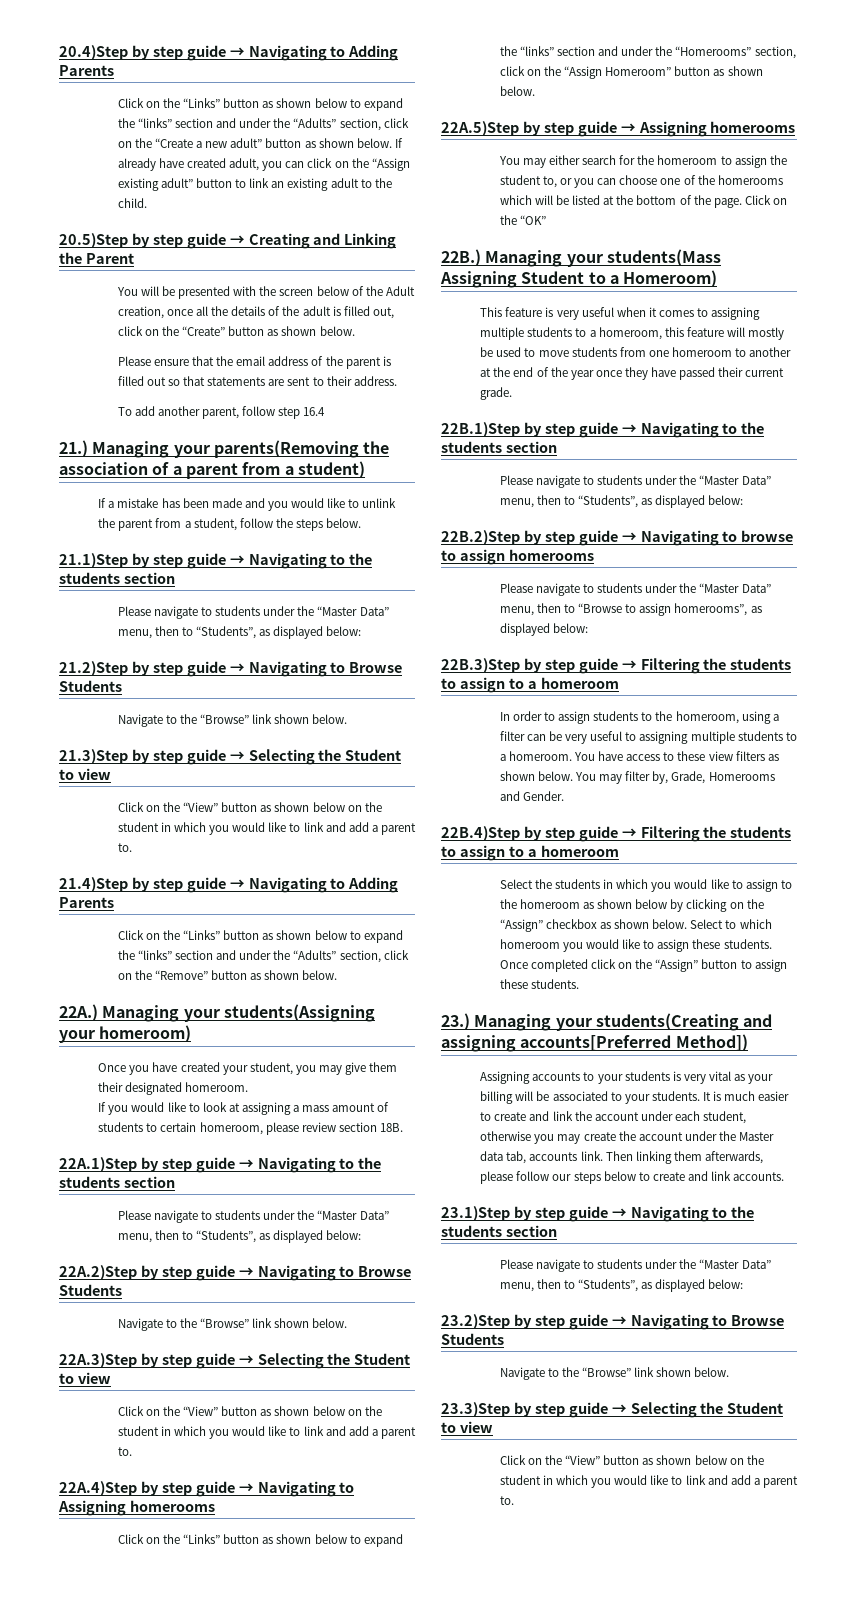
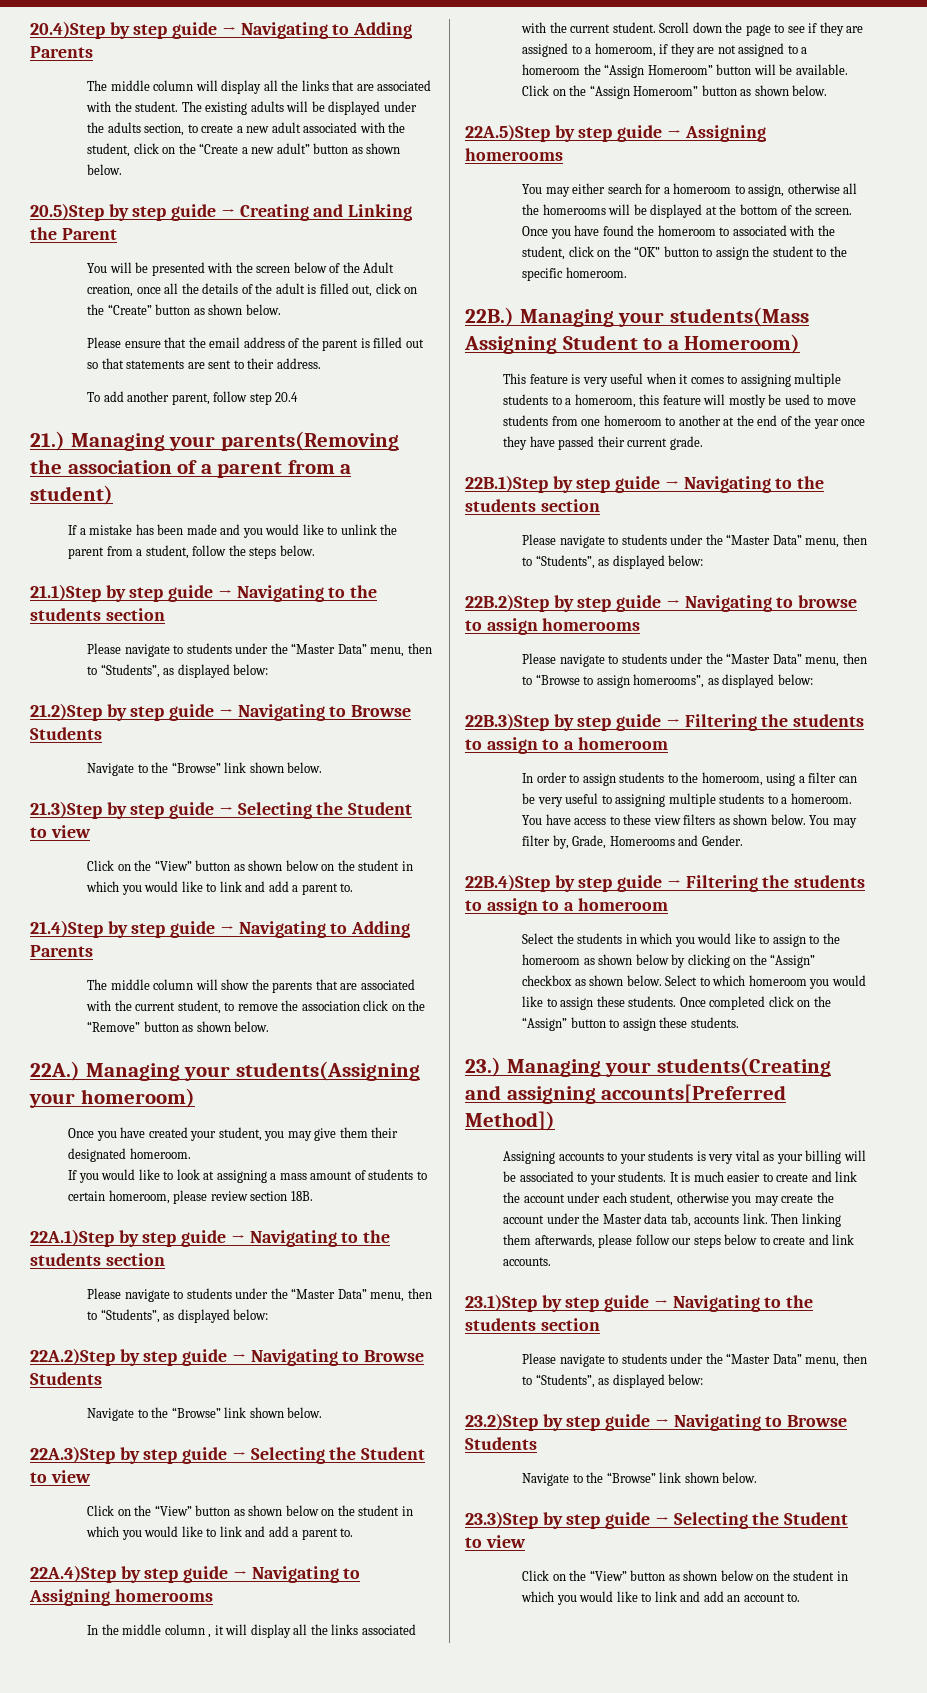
- Click on the “Links” button as shown below to expand the “links” section and under the “Adults” section, click on the “Create a new adult” button as shown below. If already have created adult, you can click on the “Assign existing adult” button to link an existing adult to the child.
+ The middle column will display all the links that are associated with the student. The existing adults will be displayed under the adults section, to create a new adult associated with the student, click on the “Create a new adult” button as shown below.
- To add another parent, follow step 16.4
+ To add another parent, follow step 20.4
- Click on the “Links” button as shown below to expand the “links” section and under the “Adults” section, click on the “Remove” button as shown below.
+ The middle column will show the parents that are associated with the current student, to remove the association click on the “Remove” button as shown below.
- Click on the “Links” button as shown below to expand the “links” section and under the “Homerooms” section, click on the “Assign Homeroom” button as shown below.
+ In the middle column , it will display all the links associated with the current student. Scroll down the page to see if they are assigned to a homeroom, if they are not assigned to a homeroom the “Assign Homeroom” button will be available. Click on the “Assign Homeroom” button as shown below.
- You may either search for the homeroom to assign the student to, or you can choose one of the homerooms which will be listed at the bottom of the page. Click on the “OK”
+ You may either search for a homeroom to assign, otherwise all the homerooms will be displayed at the bottom of the screen. Once you have found the homeroom to associated with the student, click on the “OK” button to assign the student to the specific homeroom.
  23.3)Step by step guide → Selecting the Student to view
- Click on the “View” button as shown below on the student in which you would like to link and add a parent to.
+ Click on the “View” button as shown below on the student in which you would like to link and add an account to.

